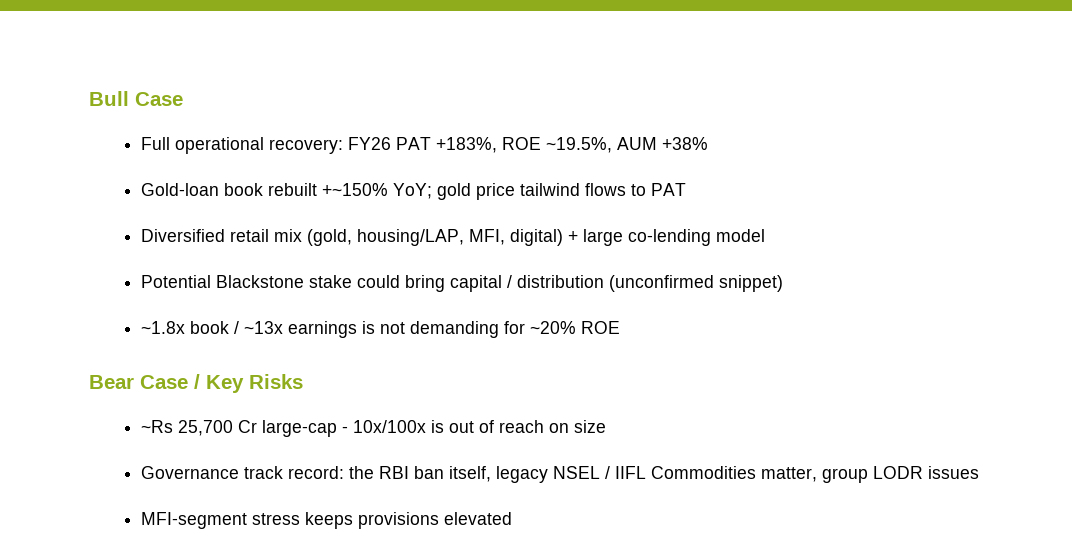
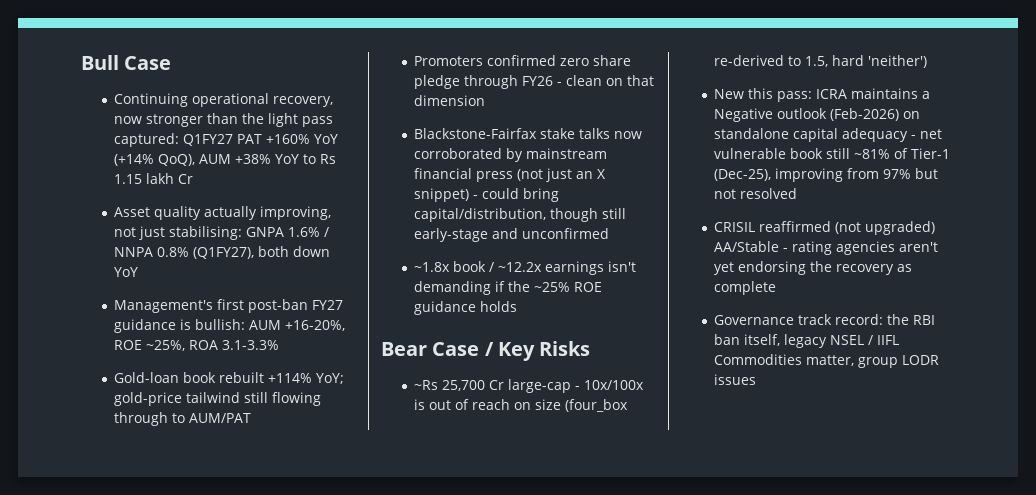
- Full operational recovery: FY26 PAT +183%, ROE ~19.5%, AUM +38%
- Gold-loan book rebuilt +~150% YoY; gold price tailwind flows to PAT
- Diversified retail mix (gold, housing/LAP, MFI, digital) + large co-lending model
- Potential Blackstone stake could bring capital / distribution (unconfirmed snippet)
- ~1.8x book / ~13x earnings is not demanding for ~20% ROE
+ Continuing operational recovery, now stronger than the light pass captured: Q1FY27 PAT +160% YoY (+14% QoQ), AUM +38% YoY to Rs 1.15 lakh Cr
+ Asset quality actually improving, not just stabilising: GNPA 1.6% / NNPA 0.8% (Q1FY27), both down YoY
+ Management's first post-ban FY27 guidance is bullish: AUM +16-20%, ROE ~25%, ROA 3.1-3.3%
+ Gold-loan book rebuilt +114% YoY; gold-price tailwind still flowing through to AUM/PAT
+ Promoters confirmed zero share pledge through FY26 - clean on that dimension
+ Blackstone-Fairfax stake talks now corroborated by mainstream financial press (not just an X snippet) - could bring capital/distribution, though still early-stage and unconfirmed
+ ~1.8x book / ~12.2x earnings isn't demanding if the ~25% ROE guidance holds
- ~Rs 25,700 Cr large-cap - 10x/100x is out of reach on size
+ ~Rs 25,700 Cr large-cap - 10x/100x is out of reach on size (four_box re-derived to 1.5, hard 'neither')
+ New this pass: ICRA maintains a Negative outlook (Feb-2026) on standalone capital adequacy - net vulnerable book still ~81% of Tier-1 (Dec-25), improving from 97% but not resolved
+ CRISIL reaffirmed (not upgraded) AA/Stable - rating agencies aren't yet endorsing the recovery as complete
- MFI-segment stress keeps provisions elevated

